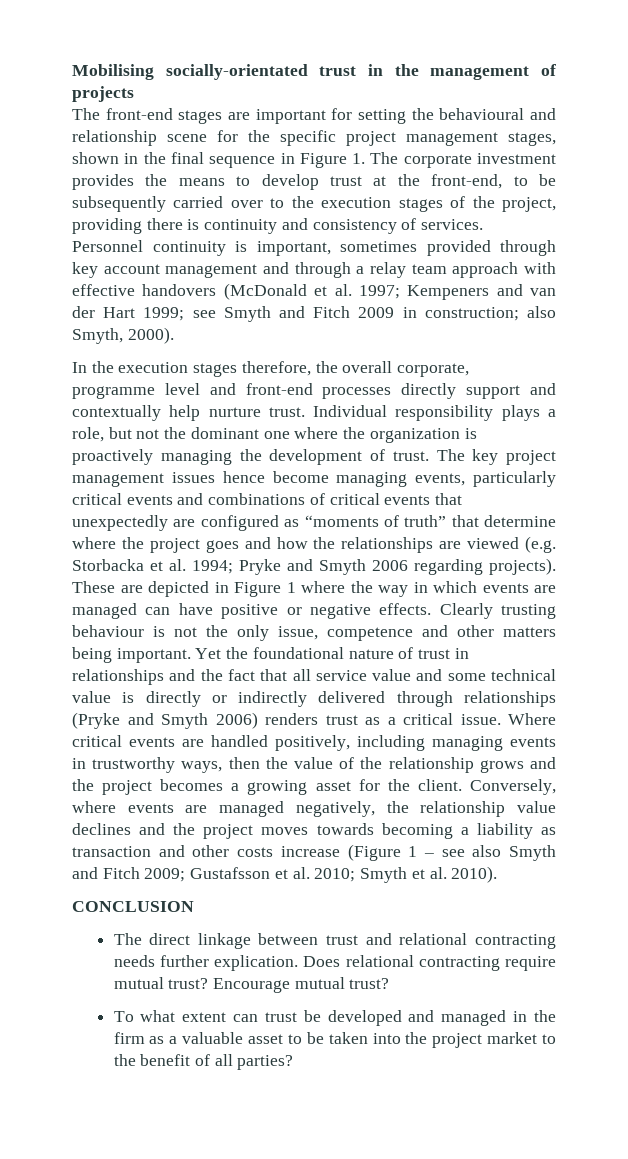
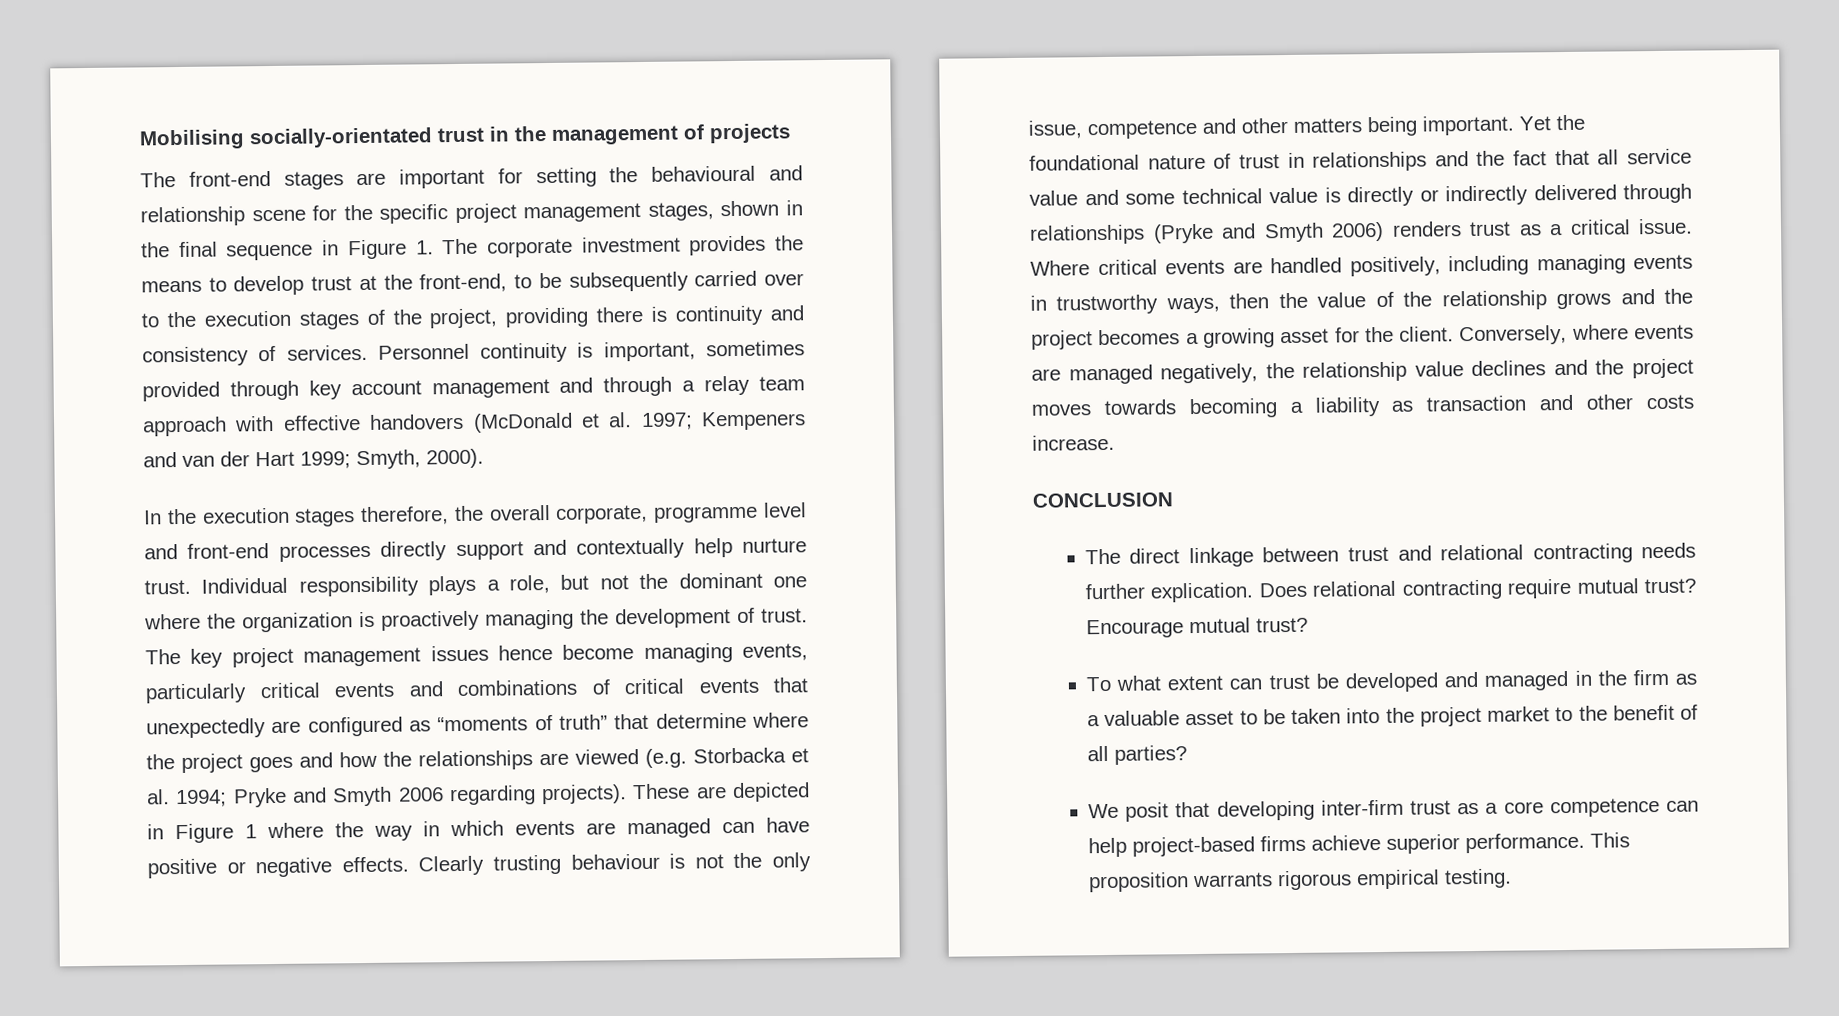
- Personnel continuity is important, sometimes provided through key account management and through a relay team approach with effective handovers (McDonald et al. 1997; Kempeners and van der Hart 1999; see Smyth and Fitch 2009 in construction; also Smyth, 2000).
+ Personnel continuity is important, sometimes provided through key account management and through a relay team approach with effective handovers (McDonald et al. 1997; Kempeners and van der Hart 1999; Smyth, 2000).
- Conversely, where events are managed negatively, the relationship value declines and the project moves towards becoming a liability as transaction and other costs increase (Figure 1 – see also Smyth and Fitch 2009; Gustafsson et al. 2010; Smyth et al. 2010).
+ Conversely, where events are managed negatively, the relationship value declines and the project moves towards becoming a liability as transaction and other costs increase.
+ We posit that developing inter-firm trust as a core competence can help project-based firms achieve superior performance. This proposition warrants rigorous empirical testing.

